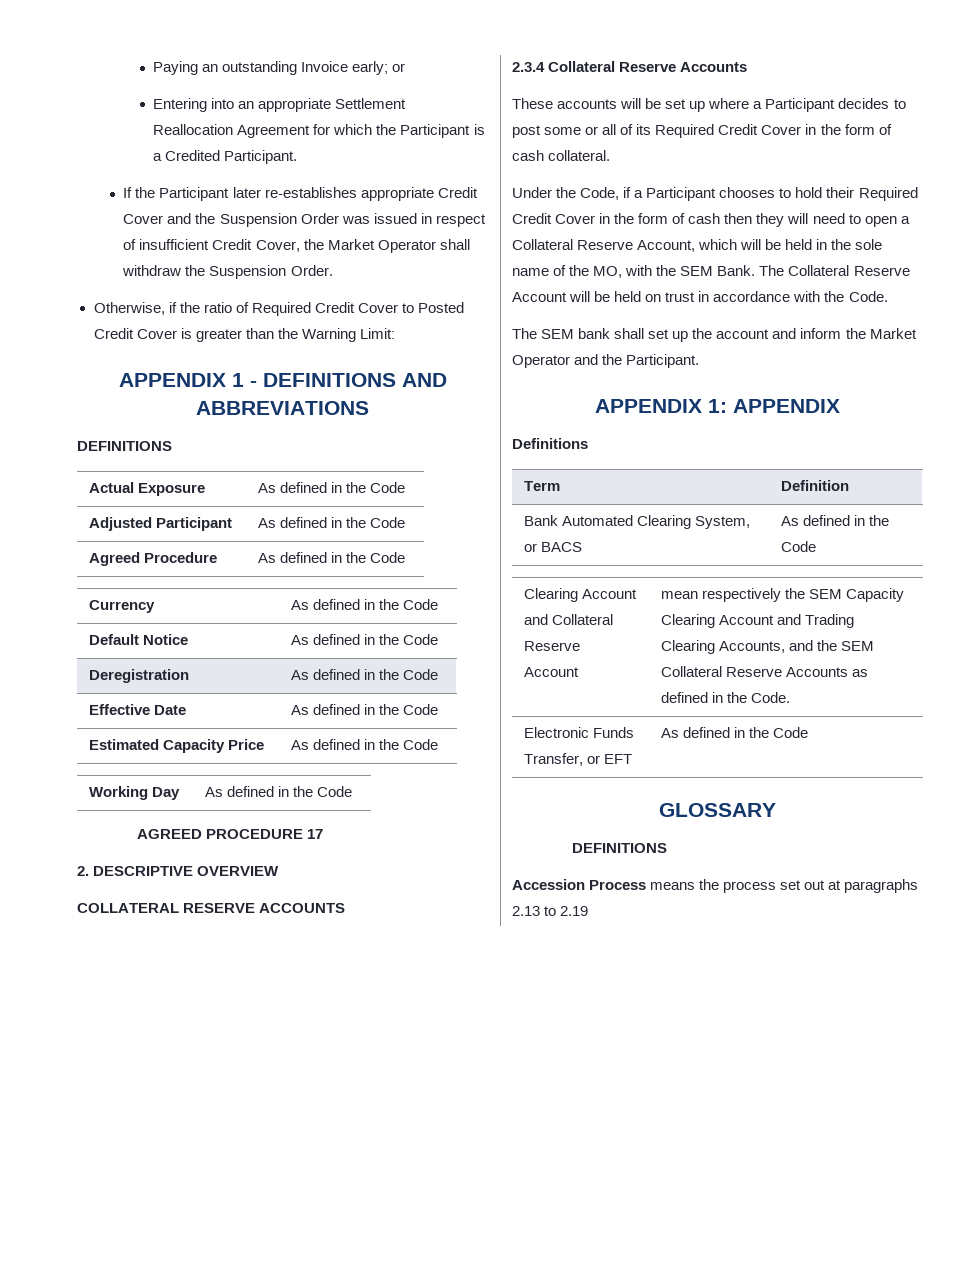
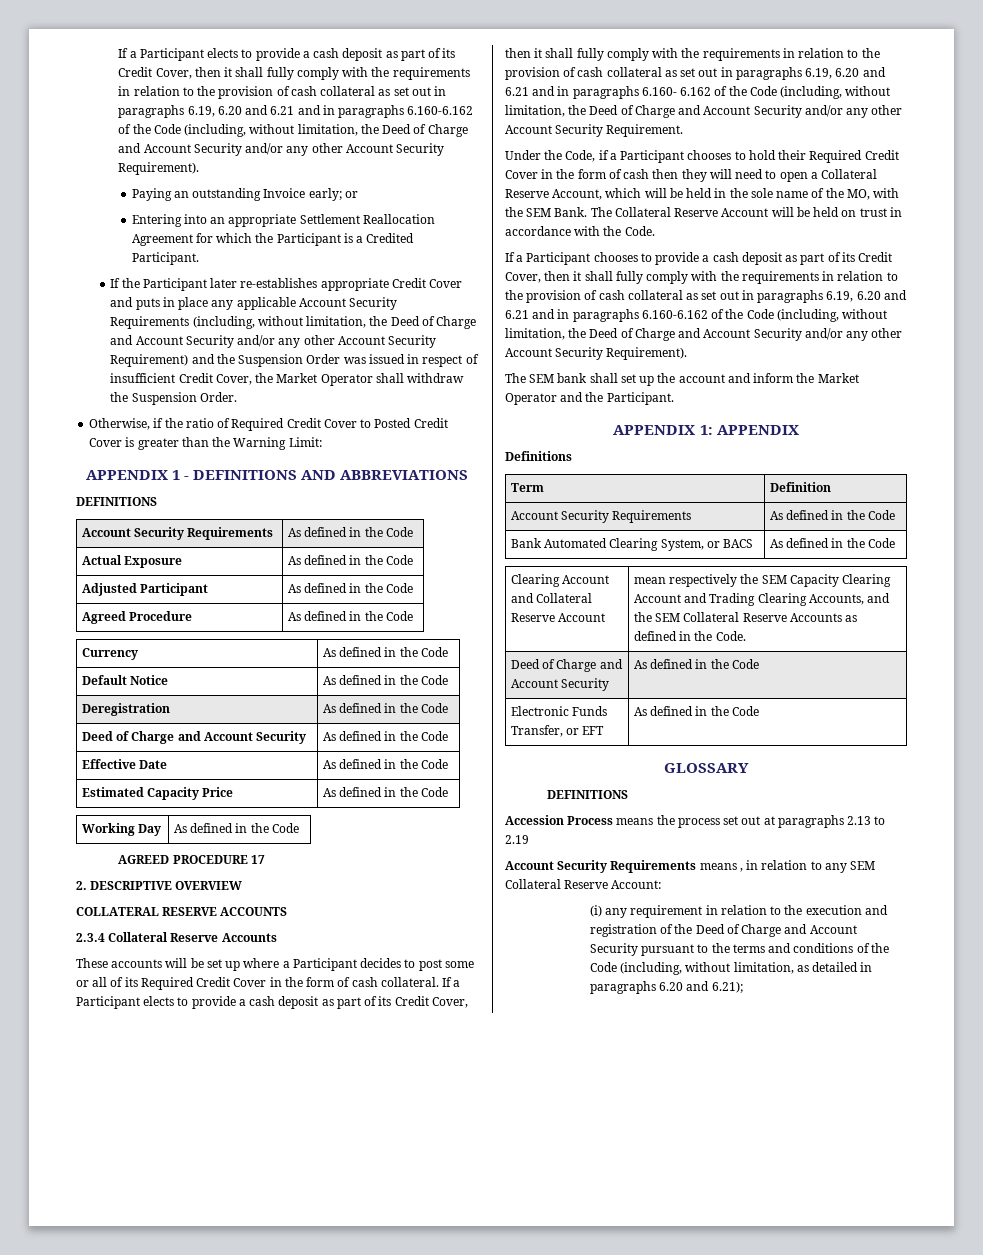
+ If a Participant elects to provide a cash deposit as part of its Credit Cover, then it shall fully comply with the requirements in relation to the provision of cash collateral as set out in paragraphs 6.19, 6.20 and 6.21 and in paragraphs 6.160-6.162 of the Code (including, without limitation, the Deed of Charge and Account Security and/or any other Account Security Requirement).
- If the Participant later re-establishes appropriate Credit Cover and the Suspension Order was issued in respect of insufficient Credit Cover, the Market Operator shall withdraw the Suspension Order.
+ If the Participant later re-establishes appropriate Credit Cover and puts in place any applicable Account Security Requirements (including, without limitation, the Deed of Charge and Account Security and/or any other Account Security Requirement) and the Suspension Order was issued in respect of insufficient Credit Cover, the Market Operator shall withdraw the Suspension Order.
  APPENDIX 1 - DEFINITIONS AND ABBREVIATIONS
  DEFINITIONS
+ Account Security Requirements | As defined in the Code
  Deregistration | As defined in the Code
+ Deed of Charge and Account Security | As defined in the Code
+ If a Participant elects to provide a cash deposit as part of its Credit Cover, then it shall fully comply with the requirements in relation to the provision of cash collateral as set out in paragraphs 6.19, 6.20 and 6.21 and in paragraphs 6.160- 6.162 of the Code (including, without limitation, the Deed of Charge and Account Security and/or any other Account Security Requirement.
+ If a Participant chooses to provide a cash deposit as part of its Credit Cover, then it shall fully comply with the requirements in relation to the provision of cash collateral as set out in paragraphs 6.19, 6.20 and 6.21 and in paragraphs 6.160-6.162 of the Code (including, without limitation, the Deed of Charge and Account Security and/or any other Account Security Requirement).
  Term | Definition
+ Account Security Requirements | As defined in the Code
  Clearing Account and Collateral Reserve Account | mean respectively the SEM Capacity Clearing Account and Trading Clearing Accounts, and the SEM Collateral Reserve Accounts as defined in the Code.
+ Deed of Charge and Account Security | As defined in the Code
+ Account Security Requirements means , in relation to any SEM Collateral Reserve Account:
+ (i) any requirement in relation to the execution and registration of the Deed of Charge and Account Security pursuant to the terms and conditions of the Code (including, without limitation, as detailed in paragraphs 6.20 and 6.21);

